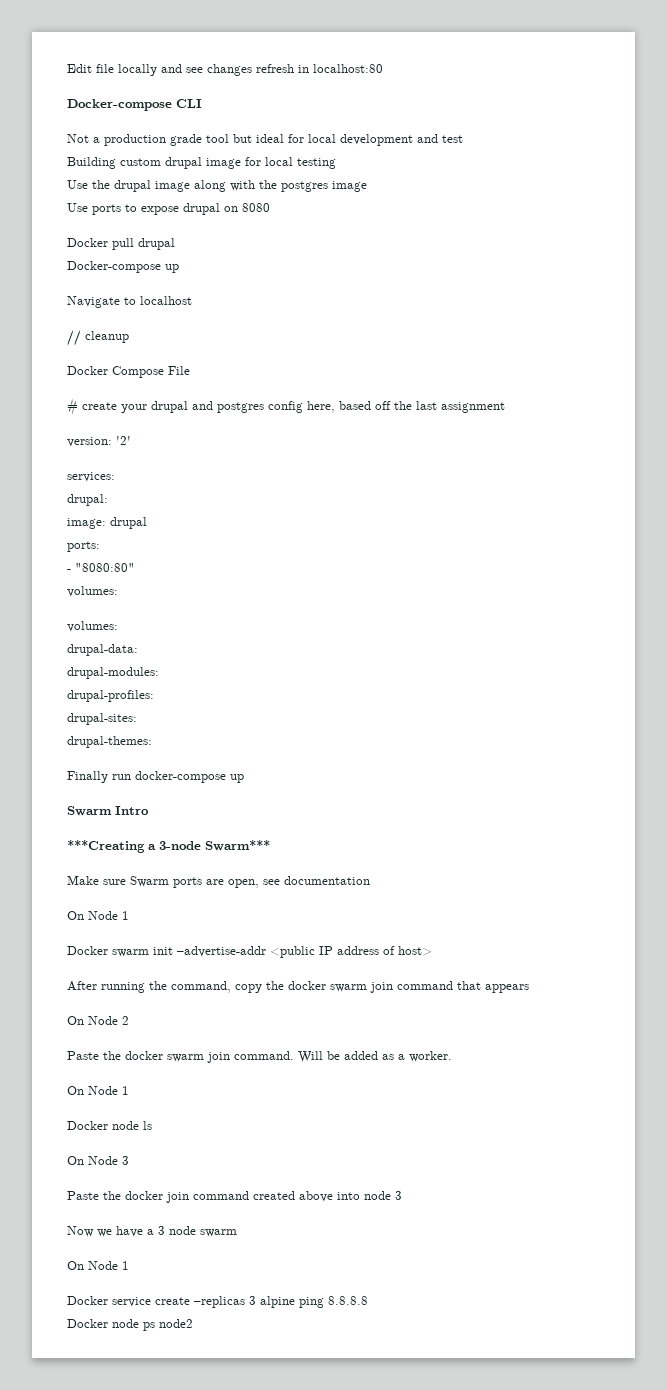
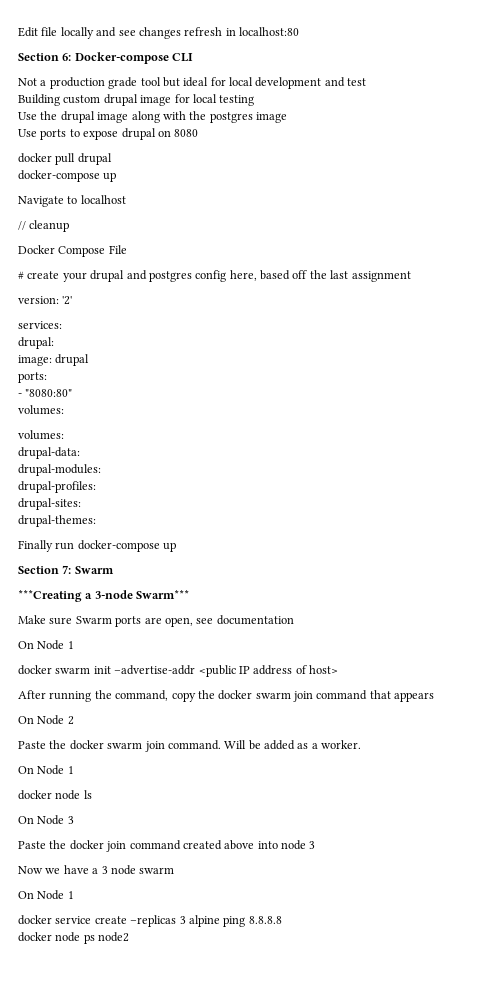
- Docker-compose CLI
+ Section 6: Docker-compose CLI
- Docker pull drupal
- Docker-compose up
+ docker pull drupal
+ docker-compose up
- Swarm Intro
+ Section 7: Swarm
- Docker swarm init –advertise-addr <public IP address of host>
+ docker swarm init –advertise-addr <public IP address of host>
- Docker node ls
+ docker node ls
- Docker service create –replicas 3 alpine ping 8.8.8.8
+ docker service create –replicas 3 alpine ping 8.8.8.8
- Docker node ps node2
+ docker node ps node2

